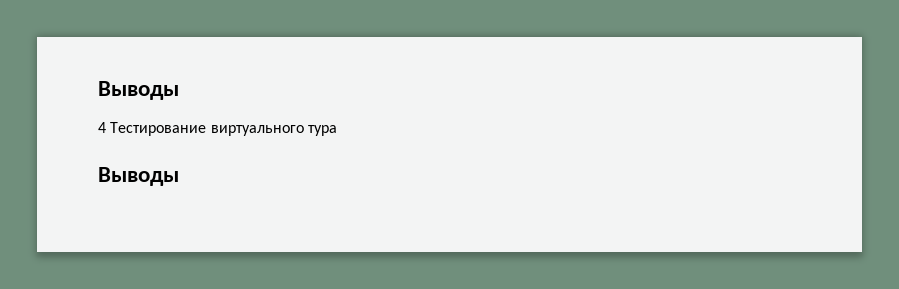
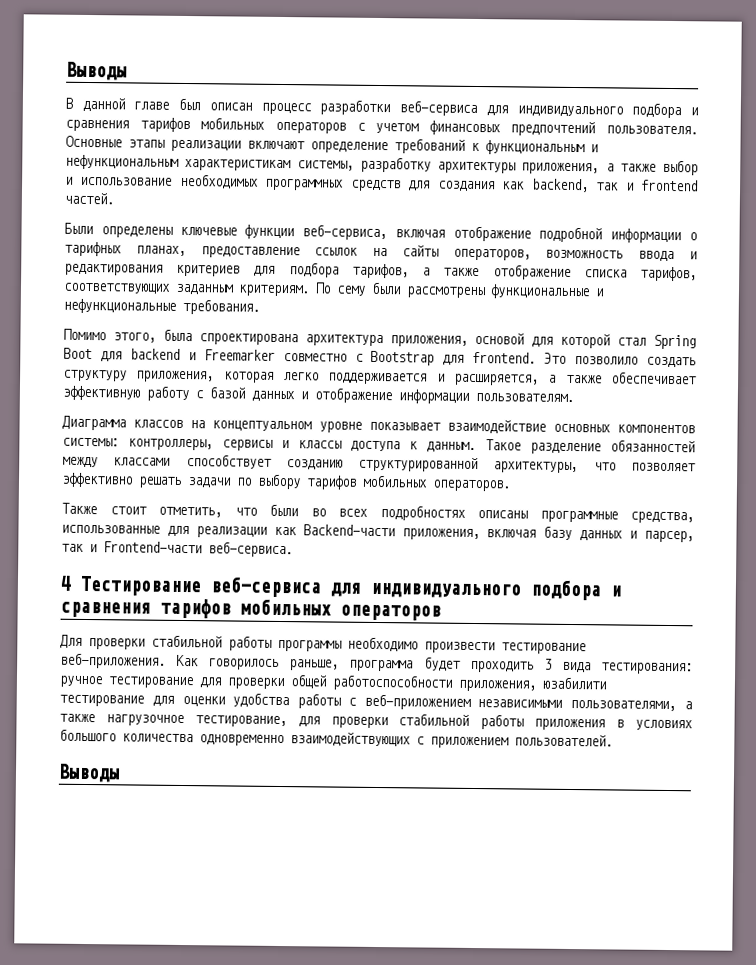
- 4 Тестирование виртуального тура
+ В данной главе был описан процесс разработки веб-сервиса для индивидуального подбора и сравнения тарифов мобильных операторов с учетом финансовых предпочтений пользователя. Основные этапы реализации включают определение требований к функциональным и нефункциональным характеристикам системы, разработку архитектуры приложения, а также выбор и использование необходимых программных средств для создания как backend, так и frontend частей.
+ Были определены ключевые функции веб-сервиса, включая отображение подробной информации о тарифных планах, предоставление ссылок на сайты операторов, возможность ввода и редактирования критериев для подбора тарифов, а также отображение списка тарифов, соответствующих заданным критериям. По сему были рассмотрены функциональные и нефункциональные требования.
+ Помимо этого, была спроектирована архитектура приложения, основой для которой стал Spring Boot для backend и Freemarker совместно с Bootstrap для frontend. Это позволило создать структуру приложения, которая легко поддерживается и расширяется, а также обеспечивает эффективную работу с базой данных и отображение информации пользователям.
+ Диаграмма классов на концептуальном уровне показывает взаимодействие основных компонентов системы: контроллеры, сервисы и классы доступа к данным. Такое разделение обязанностей между классами способствует созданию структурированной архитектуры, что позволяет эффективно решать задачи по выбору тарифов мобильных операторов.
+ Также стоит отметить, что были во всех подробностях описаны программные средства, использованные для реализации как Backend-части приложения, включая базу данных и парсер, так и Frontend-части веб-сервиса.
+ 4 Тестирование веб-сервиса для индивидуального подбора и сравнения тарифов мобильных операторов
+ Для проверки стабильной работы программы необходимо произвести тестирование веб-приложения. Как говорилось раньше, программа будет проходить 3 вида тестирования: ручное тестирование для проверки общей работоспособности приложения, юзабилити тестирование для оценки удобства работы с веб-приложением независимыми пользователями, а также нагрузочное тестирование, для проверки стабильной работы приложения в условиях большого количества одновременно взаимодействующих с приложением пользователей.

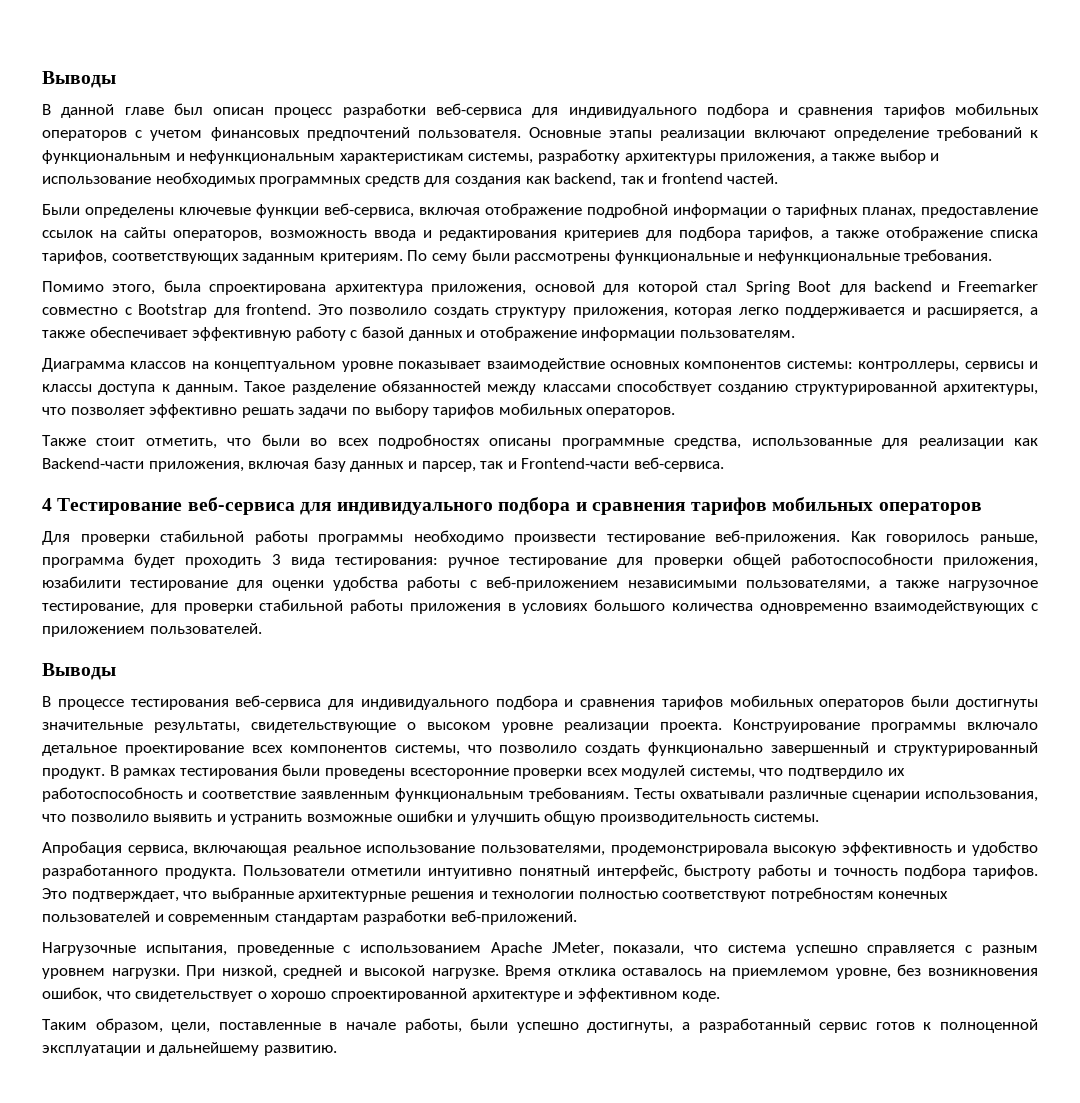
+ В процессе тестирования веб-сервиса для индивидуального подбора и сравнения тарифов мобильных операторов были достигнуты значительные результаты, свидетельствующие о высоком уровне реализации проекта. Конструирование программы включало детальное проектирование всех компонентов системы, что позволило создать функционально завершенный и структурированный продукт. В рамках тестирования были проведены всесторонние проверки всех модулей системы, что подтвердило их работоспособность и соответствие заявленным функциональным требованиям. Тесты охватывали различные сценарии использования, что позволило выявить и устранить возможные ошибки и улучшить общую производительность системы.
+ Апробация сервиса, включающая реальное использование пользователями, продемонстрировала высокую эффективность и удобство разработанного продукта. Пользователи отметили интуитивно понятный интерфейс, быстроту работы и точность подбора тарифов. Это подтверждает, что выбранные архитектурные решения и технологии полностью соответствуют потребностям конечных пользователей и современным стандартам разработки веб-приложений.
+ Нагрузочные испытания, проведенные с использованием Apache JMeter, показали, что система успешно справляется с разным уровнем нагрузки. При низкой, средней и высокой нагрузке. Время отклика оставалось на приемлемом уровне, без возникновения ошибок, что свидетельствует о хорошо спроектированной архитектуре и эффективном коде.
+ Таким образом, цели, поставленные в начале работы, были успешно достигнуты, а разработанный сервис готов к полноценной эксплуатации и дальнейшему развитию.

